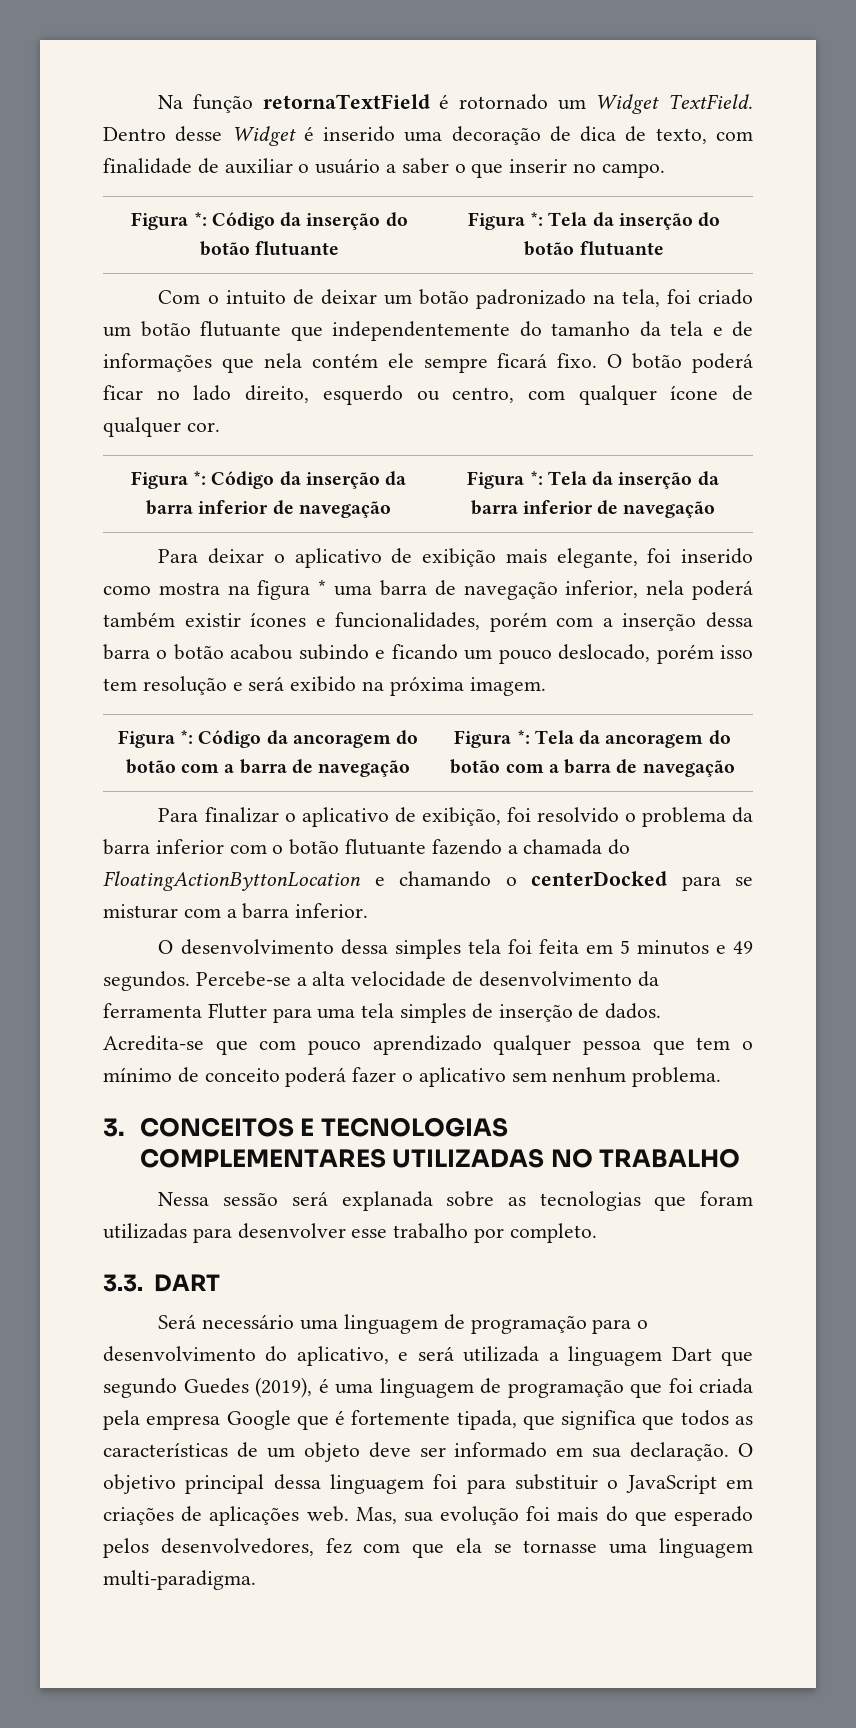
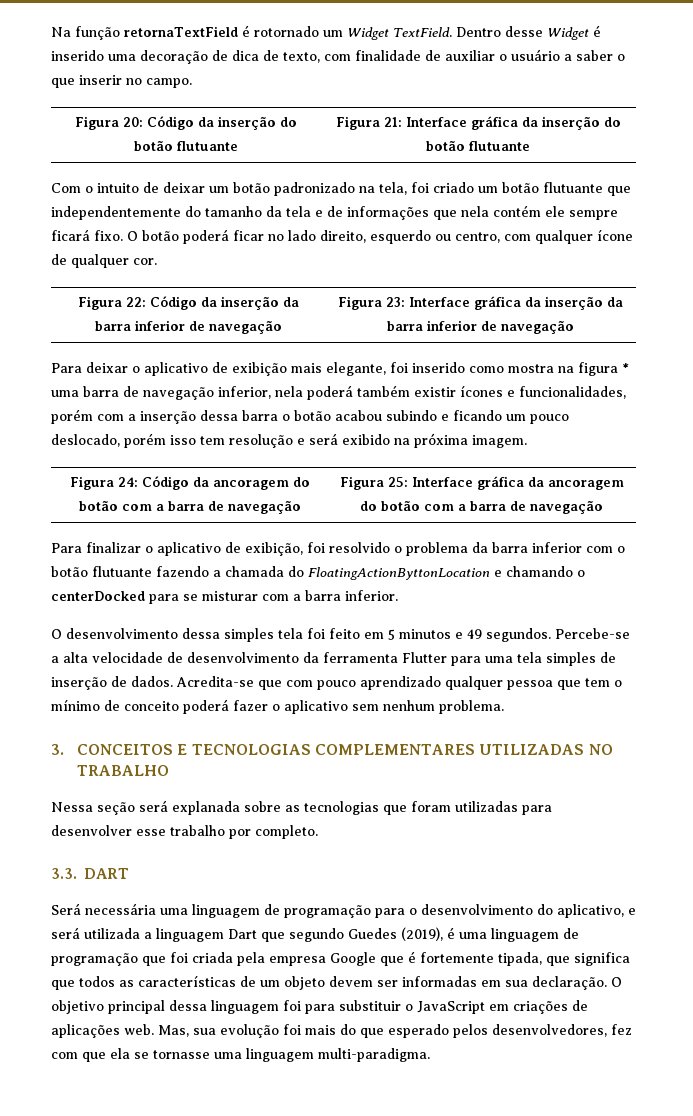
- Figura *: Código da inserção do botão flutuante | Figura *: Tela da inserção do botão flutuante
+ Figura 20: Código da inserção do botão flutuante | Figura 21: Interface gráfica da inserção do botão flutuante
- Figura *: Código da inserção da barra inferior de navegação | Figura *: Tela da inserção da barra inferior de navegação
+ Figura 22: Código da inserção da barra inferior de navegação | Figura 23: Interface gráfica da inserção da barra inferior de navegação
- Figura *: Código da ancoragem do botão com a barra de navegação | Figura *: Tela da ancoragem do botão com a barra de navegação
+ Figura 24: Código da ancoragem do botão com a barra de navegação | Figura 25: Interface gráfica da ancoragem do botão com a barra de navegação
- O desenvolvimento dessa simples tela foi feita em 5 minutos e 49 segundos.
+ O desenvolvimento dessa simples tela foi feito em 5 minutos e 49 segundos.
- Nessa sessão será explanada sobre as tecnologias que foram utilizadas para desenvolver esse trabalho por completo.
+ Nessa seção será explanada sobre as tecnologias que foram utilizadas para desenvolver esse trabalho por completo.
- Será necessário uma linguagem de programação para o desenvolvimento do aplicativo, e será utilizada a linguagem Dart que segundo Guedes (2019), é uma linguagem de programação que foi criada pela empresa Google que é fortemente tipada, que significa que todos as características de um objeto deve ser informado em sua declaração.
+ Será necessária uma linguagem de programação para o desenvolvimento do aplicativo, e será utilizada a linguagem Dart que segundo Guedes (2019), é uma linguagem de programação que foi criada pela empresa Google que é fortemente tipada, que significa que todos as características de um objeto devem ser informadas em sua declaração.

